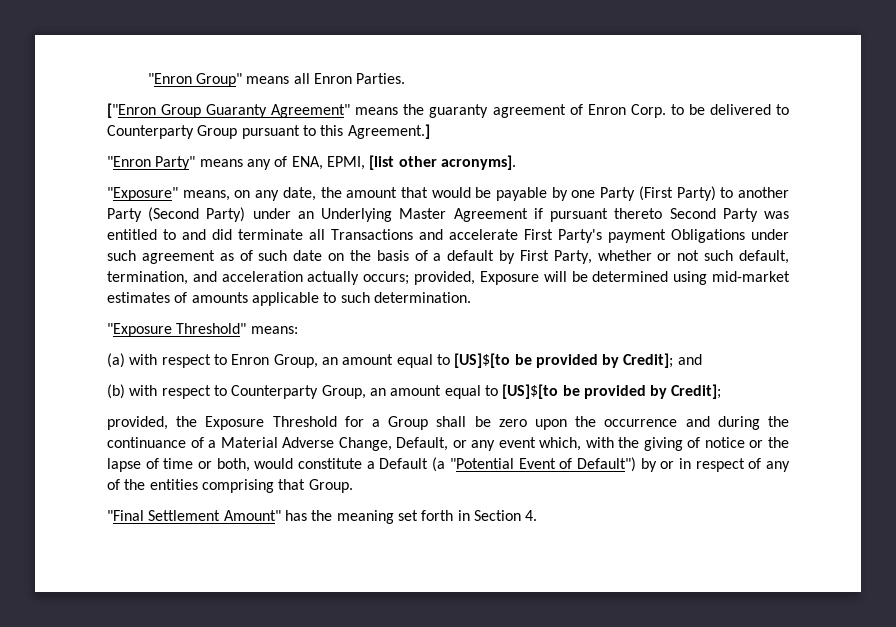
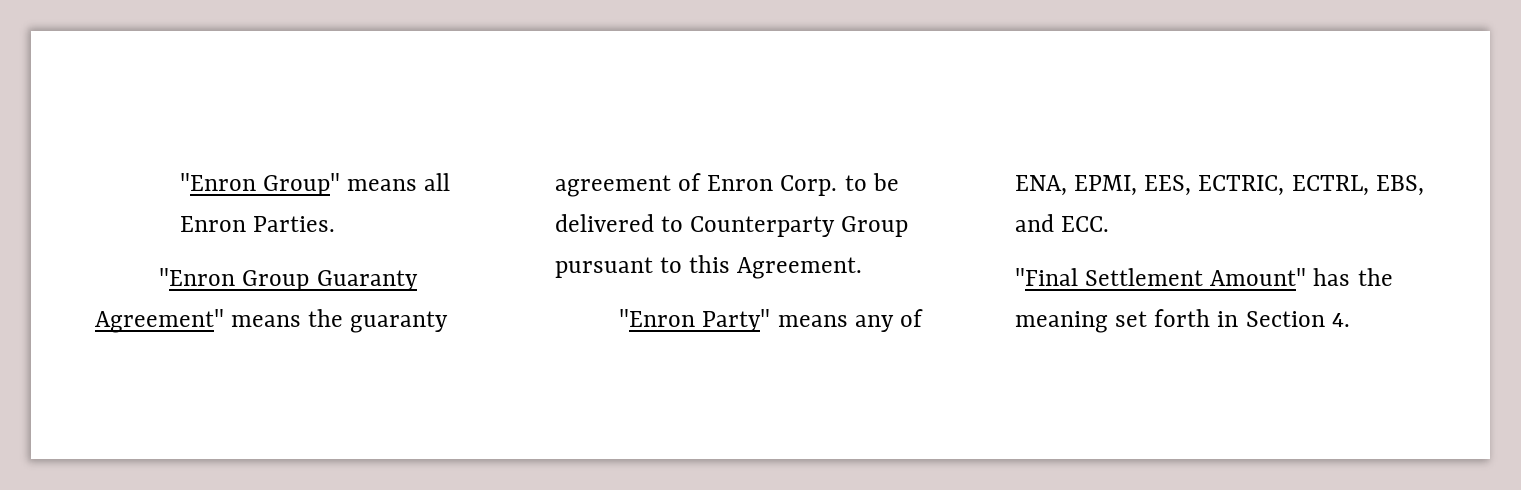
- ["Enron Group Guaranty Agreement" means the guaranty agreement of Enron Corp. to be delivered to Counterparty Group pursuant to this Agreement.]
+ "Enron Group Guaranty Agreement" means the guaranty agreement of Enron Corp. to be delivered to Counterparty Group pursuant to this Agreement.
- "Enron Party" means any of ENA, EPMI, [list other acronyms].
- "Exposure" means, on any date, the amount that would be payable by one Party (First Party) to another Party (Second Party) under an Underlying Master Agreement if pursuant thereto Second Party was entitled to and did terminate all Transactions and accelerate First Party's payment Obligations under such agreement as of such date on the basis of a default by First Party, whether or not such default, termination, and acceleration actually occurs; provided, Exposure will be determined using mid-market estimates of amounts applicable to such determination.
- "Exposure Threshold" means:
- (a) with respect to Enron Group, an amount equal to [US]$[to be provided by Credit]; and
- (b) with respect to Counterparty Group, an amount equal to [US]$[to be provided by Credit];
- provided, the Exposure Threshold for a Group shall be zero upon the occurrence and during the continuance of a Material Adverse Change, Default, or any event which, with the giving of notice or the lapse of time or both, would constitute a Default (a "Potential Event of Default") by or in respect of any of the entities comprising that Group.
+ "Enron Party" means any of ENA, EPMI, EES, ECTRIC, ECTRL, EBS, and ECC.

